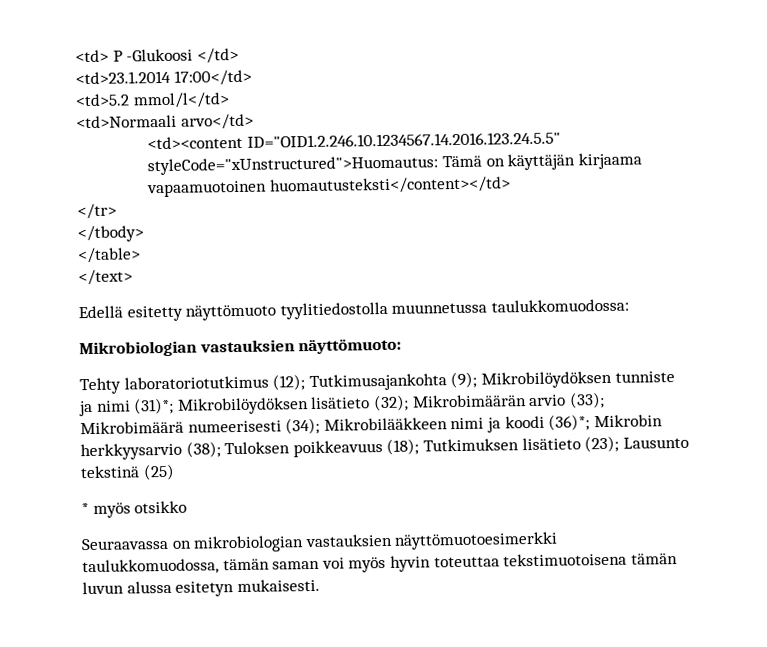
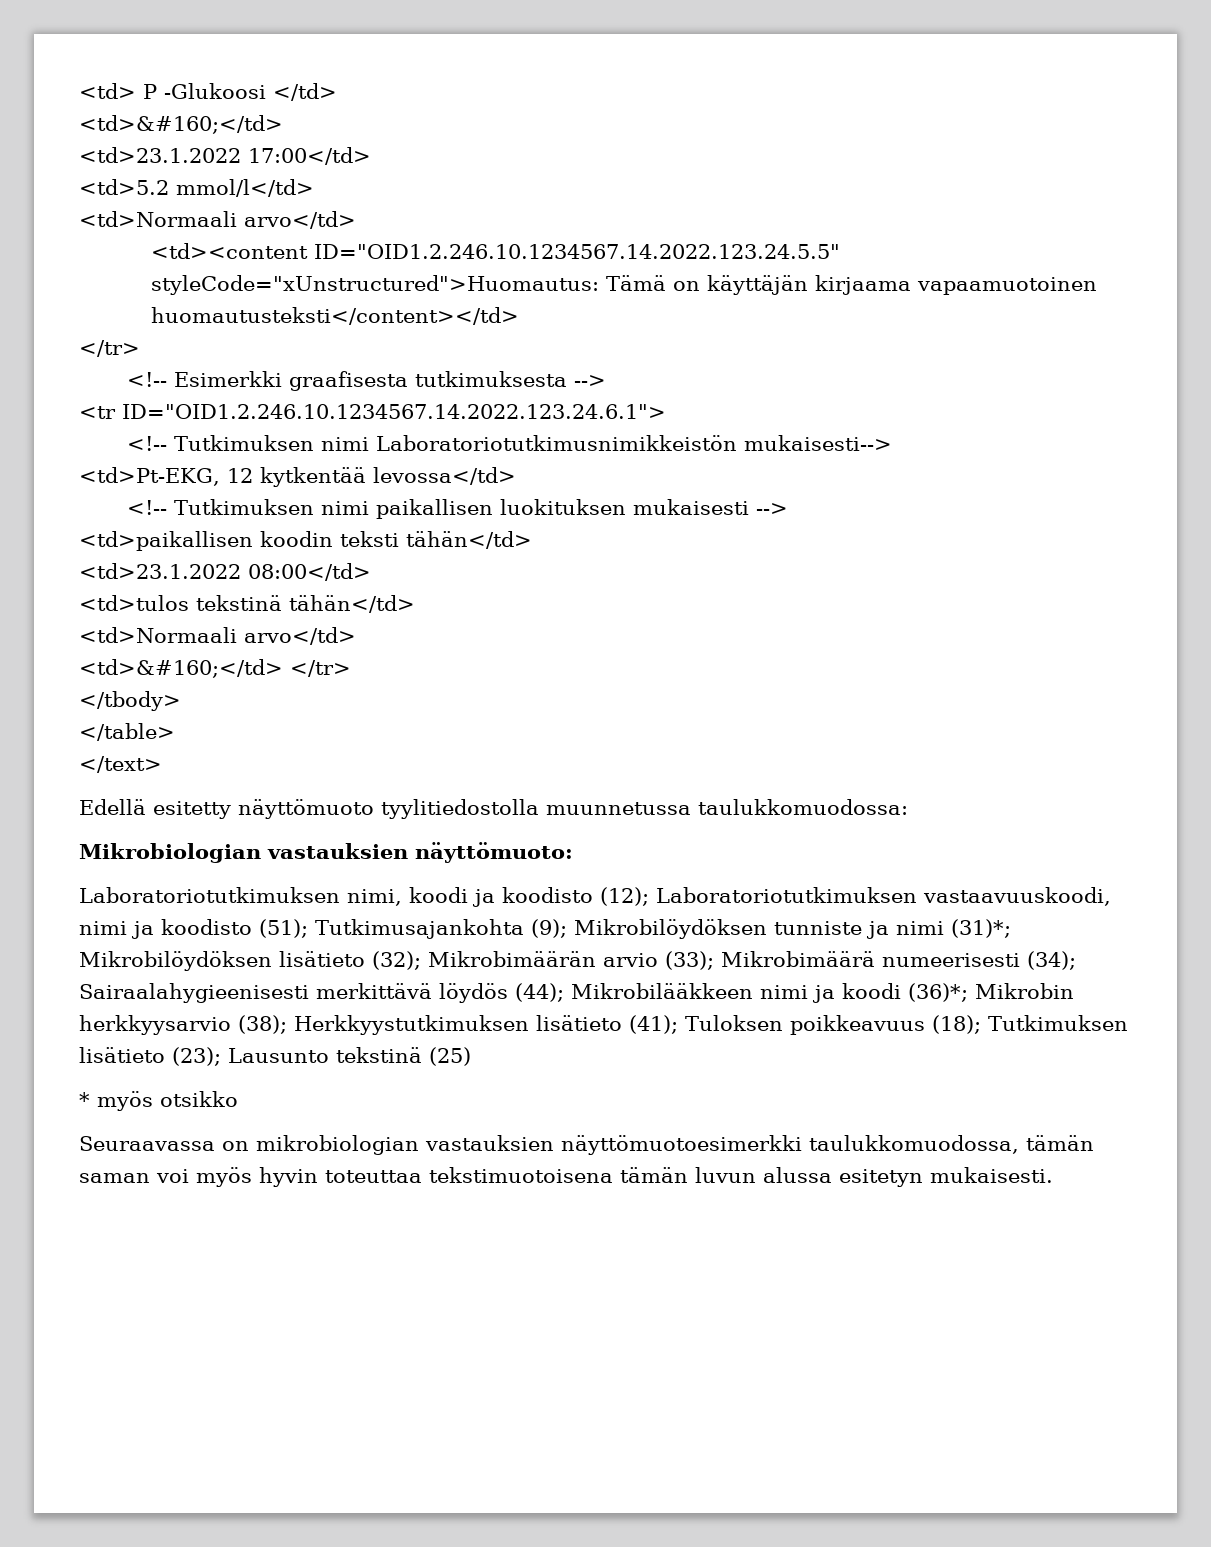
  <td> P -Glukoosi </td>
- <td>23.1.2014 17:00</td>
+ <td>&#160;</td>
+ <td>23.1.2022 17:00</td>
- <td><content ID="OID1.2.246.10.1234567.14.2016.123.24.5.5" styleCode="xUnstructured">Huomautus: Tämä on käyttäjän kirjaama vapaamuotoinen huomautusteksti</content></td>
+ <td><content ID="OID1.2.246.10.1234567.14.2022.123.24.5.5" styleCode="xUnstructured">Huomautus: Tämä on käyttäjän kirjaama vapaamuotoinen huomautusteksti</content></td>
+ <!-- Esimerkki graafisesta tutkimuksesta -->
+ <tr ID="OID1.2.246.10.1234567.14.2022.123.24.6.1">
+ <!-- Tutkimuksen nimi Laboratoriotutkimusnimikkeistön mukaisesti-->
+ <td>Pt-EKG, 12 kytkentää levossa</td>
+ <!-- Tutkimuksen nimi paikallisen luokituksen mukaisesti -->
+ <td>paikallisen koodin teksti tähän</td>
+ <td>23.1.2022 08:00</td>
+ <td>tulos tekstinä tähän</td>
+ <td>Normaali arvo</td>
+ <td>&#160;</td> </tr>
- Tehty laboratoriotutkimus (12); Tutkimusajankohta (9); Mikrobilöydöksen tunniste ja nimi (31)*; Mikrobilöydöksen lisätieto (32); Mikrobimäärän arvio (33); Mikrobimäärä numeerisesti (34); Mikrobilääkkeen nimi ja koodi (36)*; Mikrobin herkkyysarvio (38); Tuloksen poikkeavuus (18); Tutkimuksen lisätieto (23); Lausunto tekstinä (25)
+ Laboratoriotutkimuksen nimi, koodi ja koodisto (12); Laboratoriotutkimuksen vastaavuuskoodi, nimi ja koodisto (51); Tutkimusajankohta (9); Mikrobilöydöksen tunniste ja nimi (31)*; Mikrobilöydöksen lisätieto (32); Mikrobimäärän arvio (33); Mikrobimäärä numeerisesti (34); Sairaalahygieenisesti merkittävä löydös (44); Mikrobilääkkeen nimi ja koodi (36)*; Mikrobin herkkyysarvio (38); Herkkyystutkimuksen lisätieto (41); Tuloksen poikkeavuus (18); Tutkimuksen lisätieto (23); Lausunto tekstinä (25)

